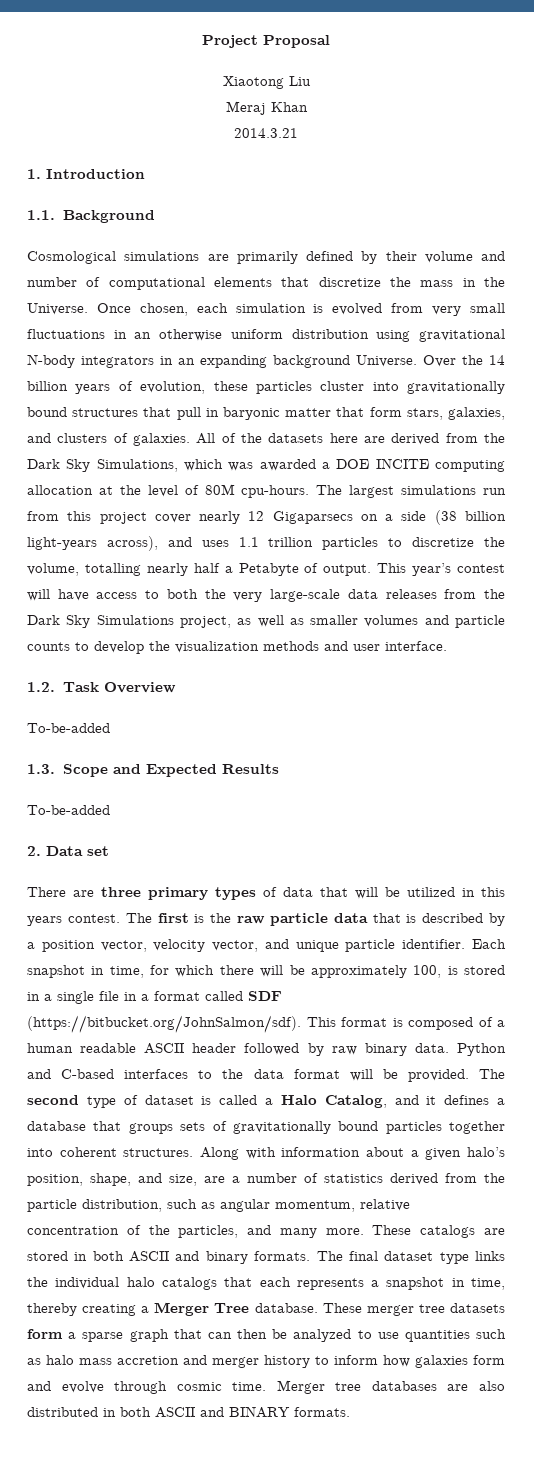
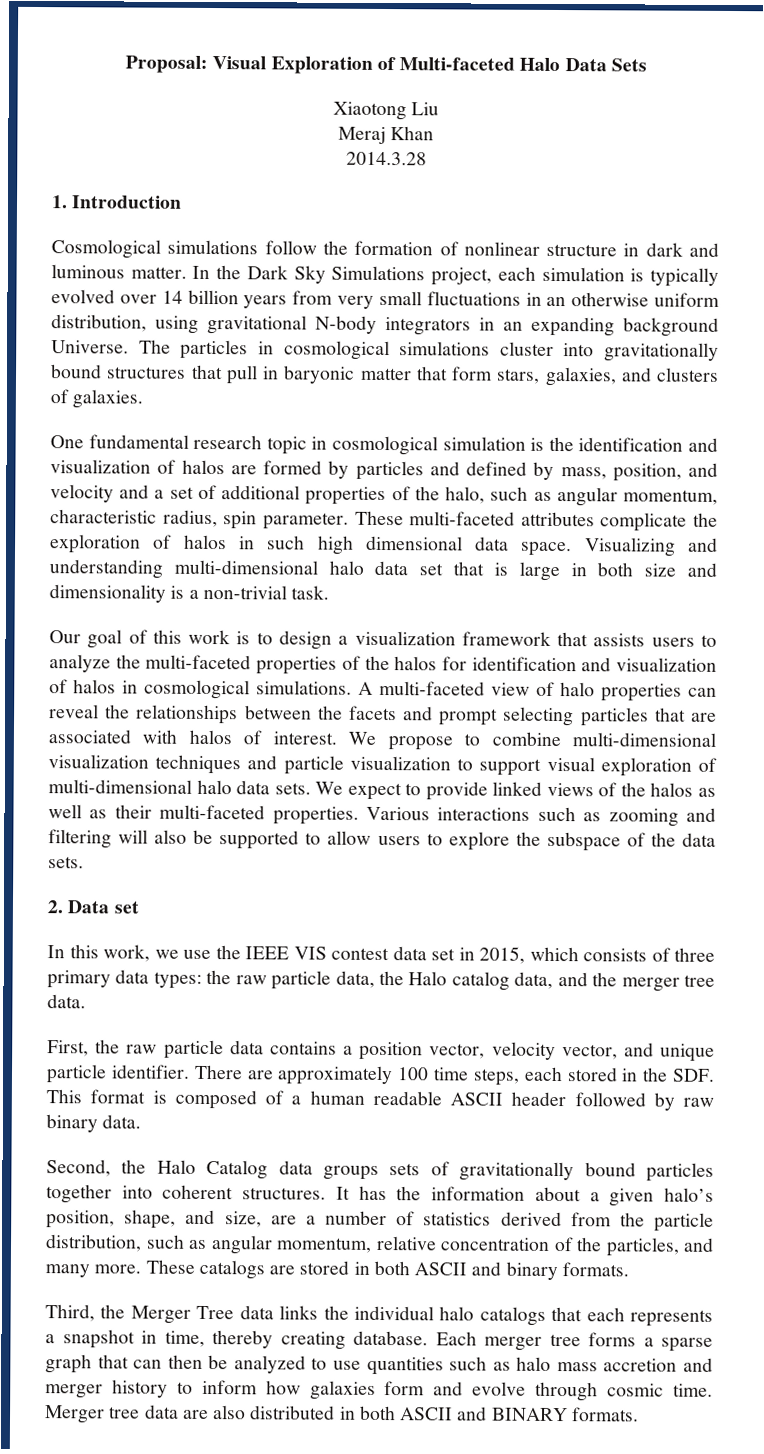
- Project Proposal
+ Proposal: Visual Exploration of Multi-faceted Halo Data Sets
- 2014.3.21
+ 2014.3.28
- 1.1. Background
- Cosmological simulations are primarily defined by their volume and number of computational elements that discretize the mass in the Universe. Once chosen, each simulation is evolved from very small fluctuations in an otherwise uniform distribution using gravitational N-body integrators in an expanding background Universe.
+ Cosmological simulations follow the formation of nonlinear structure in dark and luminous matter. In the Dark Sky Simulations project, each simulation is typically evolved over 14 billion years from very small fluctuations in an otherwise uniform distribution, using gravitational N-body integrators in an expanding background Universe.
- Over the 14 billion years of evolution, these particles cluster into gravitationally bound structures that pull in baryonic matter that form stars, galaxies, and clusters of galaxies. All of the datasets here are derived from the Dark Sky Simulations, which was awarded a DOE INCITE computing allocation at the level of 80M cpu-hours. The largest simulations run from this project cover nearly 12 Gigaparsecs on a side (38 billion light-years across), and uses 1.1 trillion particles to discretize the volume, totalling nearly half a Petabyte of output. This year’s contest will have access to both the very large-scale data releases from the Dark Sky Simulations project, as well as smaller volumes and particle counts to develop the visualization methods and user interface.
- 1.2. Task Overview
- To-be-added
- 1.3. Scope and Expected Results
- To-be-added
+ The particles in cosmological simulations cluster into gravitationally bound structures that pull in baryonic matter that form stars, galaxies, and clusters of galaxies.
+ One fundamental research topic in cosmological simulation is the identification and visualization of halos are formed by particles and defined by mass, position, and velocity and a set of additional properties of the halo, such as angular momentum, characteristic radius, spin parameter. These multi-faceted attributes complicate the exploration of halos in such high dimensional data space. Visualizing and understanding multi-dimensional halo data set that is large in both size and dimensionality is a non-trivial task.
+ Our goal of this work is to design a visualization framework that assists users to analyze the multi-faceted properties of the halos for identification and visualization of halos in cosmological simulations. A multi-faceted view of halo properties can reveal the relationships between the facets and prompt selecting particles that are associated with halos of interest. We propose to combine multi-dimensional visualization techniques and particle visualization to support visual exploration of multi-dimensional halo data sets. We expect to provide linked views of the halos as well as their multi-faceted properties. Various interactions such as zooming and filtering will also be supported to allow users to explore the subspace of the data sets.
  2. Data set
- There are three primary types of data that will be utilized in this years contest. The first is the raw particle data that is described by a position vector, velocity vector, and unique particle identifier.
+ In this work, we use the IEEE VIS contest data set in 2015, which consists of three primary data types: the raw particle data, the Halo catalog data, and the merger tree data.
+ First, the raw particle data contains a position vector, velocity vector, and unique particle identifier.
- Each snapshot in time, for which there will be approximately 100, is stored in a single file in a format called SDF (https://bitbucket.org/JohnSalmon/sdf). This format is composed of a human readable ASCII header followed by raw binary data. Python and C-based interfaces to the data format will be provided. The second type of dataset is called a Halo Catalog, and it defines a database that groups sets of gravitationally bound particles together into coherent structures.
+ There are approximately 100 time steps, each stored in the SDF. This format is composed of a human readable ASCII header followed by raw binary data.
+ Second, the Halo Catalog data groups sets of gravitationally bound particles together into coherent structures.
- Along with information about a given halo’s position, shape, and size, are a number of statistics derived from the particle distribution, such as angular momentum, relative concentration of the particles, and many more.
+ It has the information about a given halo’s position, shape, and size, are a number of statistics derived from the particle distribution, such as angular momentum, relative concentration of the particles, and many more.
- These catalogs are stored in both ASCII and binary formats. The final dataset type links the individual halo catalogs that each represents a snapshot in time, thereby creating a Merger Tree database. These merger tree datasets form a sparse graph that can then be analyzed to use quantities such as halo mass accretion and merger history to inform how galaxies form and evolve through cosmic time.
+ These catalogs are stored in both ASCII and binary formats.
+ Third, the Merger Tree data links the individual halo catalogs that each represents a snapshot in time, thereby creating database. Each merger tree forms a sparse graph that can then be analyzed to use quantities such as halo mass accretion and merger history to inform how galaxies form and evolve through cosmic time.
- Merger tree databases are also distributed in both ASCII and BINARY formats.
+ Merger tree data are also distributed in both ASCII and BINARY formats.

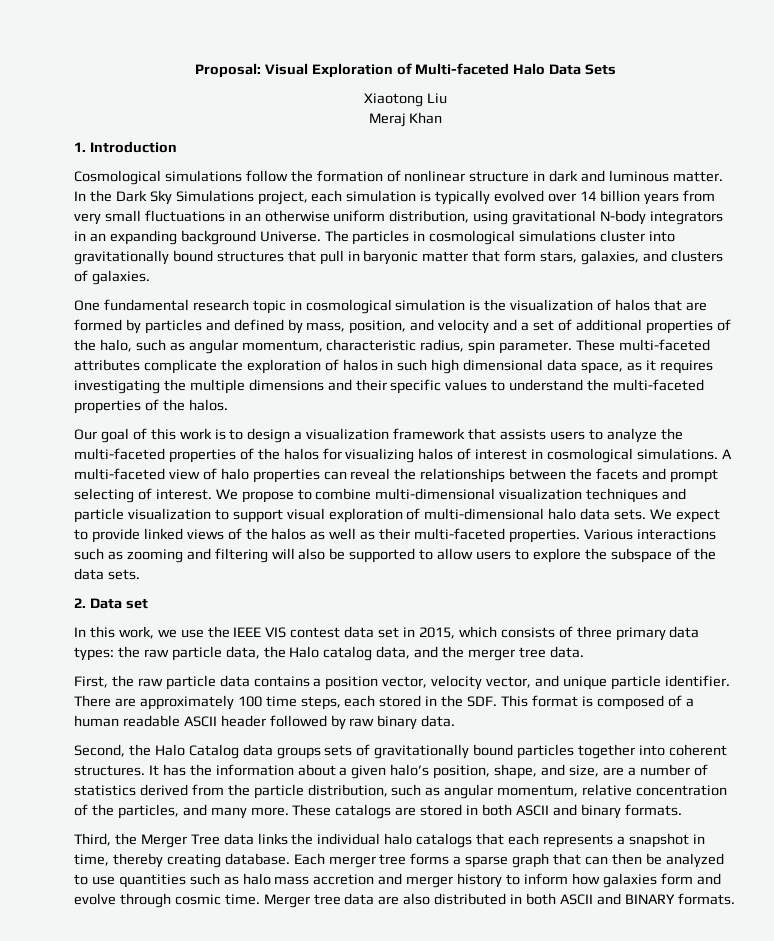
- 2014.3.28
- One fundamental research topic in cosmological simulation is the identification and visualization of halos are formed by particles and defined by mass, position, and velocity and a set of additional properties of the halo, such as angular momentum, characteristic radius, spin parameter.
+ One fundamental research topic in cosmological simulation is the visualization of halos that are formed by particles and defined by mass, position, and velocity and a set of additional properties of the halo, such as angular momentum, characteristic radius, spin parameter.
- These multi-faceted attributes complicate the exploration of halos in such high dimensional data space. Visualizing and understanding multi-dimensional halo data set that is large in both size and dimensionality is a non-trivial task.
+ These multi-faceted attributes complicate the exploration of halos in such high dimensional data space, as it requires investigating the multiple dimensions and their specific values to understand the multi-faceted properties of the halos.
- Our goal of this work is to design a visualization framework that assists users to analyze the multi-faceted properties of the halos for identification and visualization of halos in cosmological simulations.
+ Our goal of this work is to design a visualization framework that assists users to analyze the multi-faceted properties of the halos for visualizing halos of interest in cosmological simulations.
- A multi-faceted view of halo properties can reveal the relationships between the facets and prompt selecting particles that are associated with halos of interest.
+ A multi-faceted view of halo properties can reveal the relationships between the facets and prompt selecting of interest.

